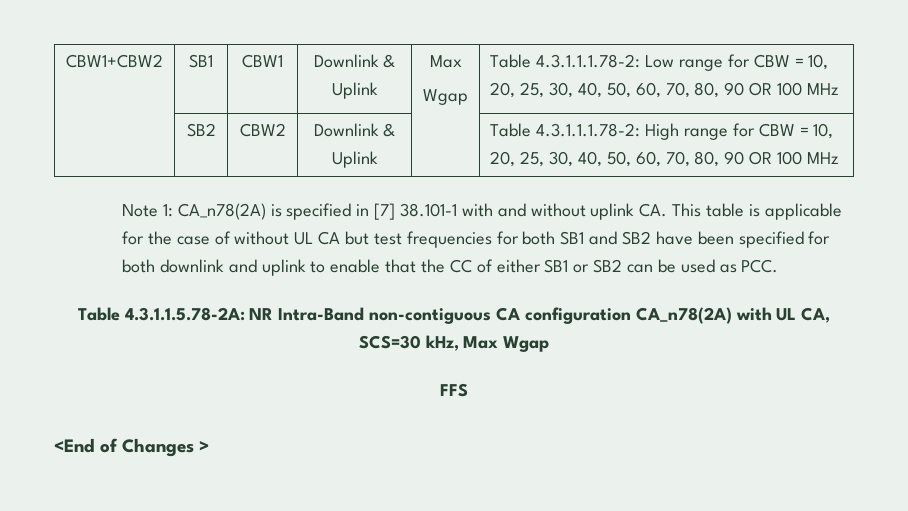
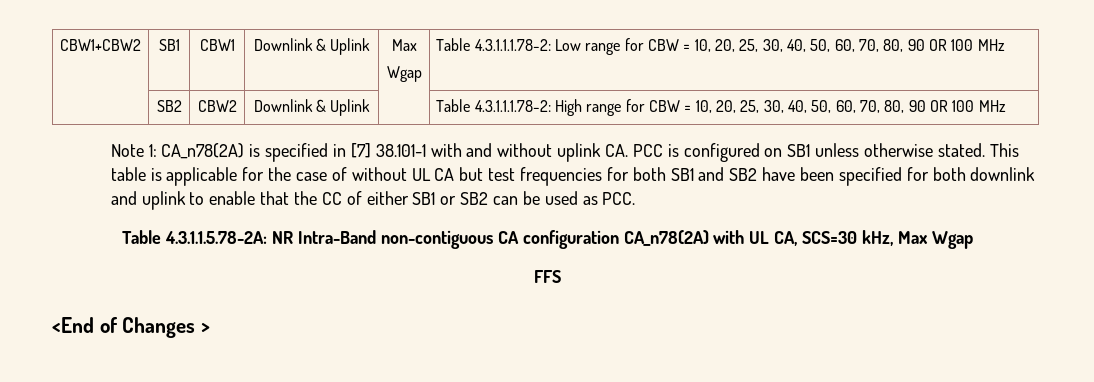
- Note 1: CA_n78(2A) is specified in [7] 38.101-1 with and without uplink CA. This table is applicable for the case of without UL CA but test frequencies for both SB1 and SB2 have been specified for both downlink and uplink to enable that the CC of either SB1 or SB2 can be used as PCC.
+ Note 1: CA_n78(2A) is specified in [7] 38.101-1 with and without uplink CA. PCC is configured on SB1 unless otherwise stated. This table is applicable for the case of without UL CA but test frequencies for both SB1 and SB2 have been specified for both downlink and uplink to enable that the CC of either SB1 or SB2 can be used as PCC.

